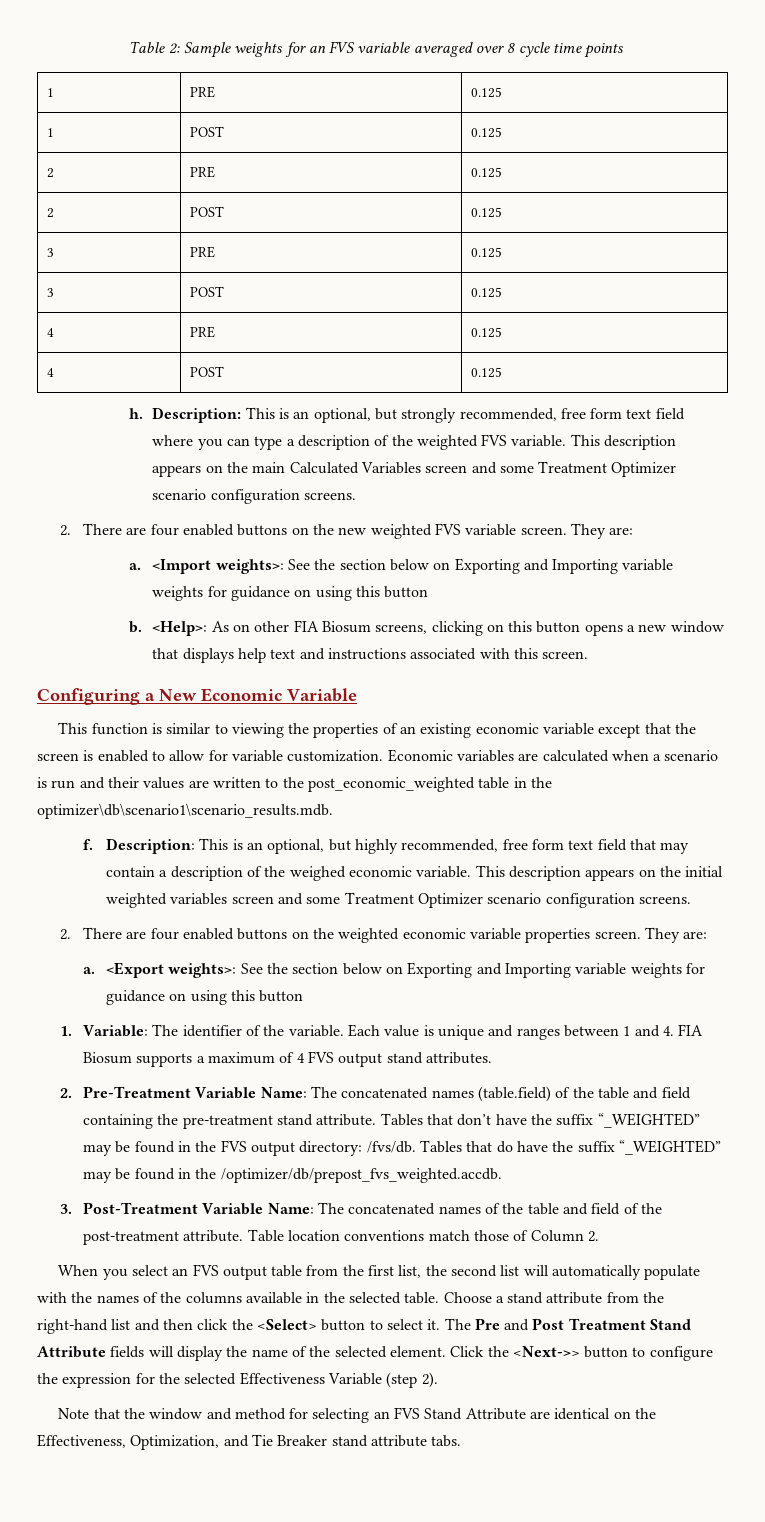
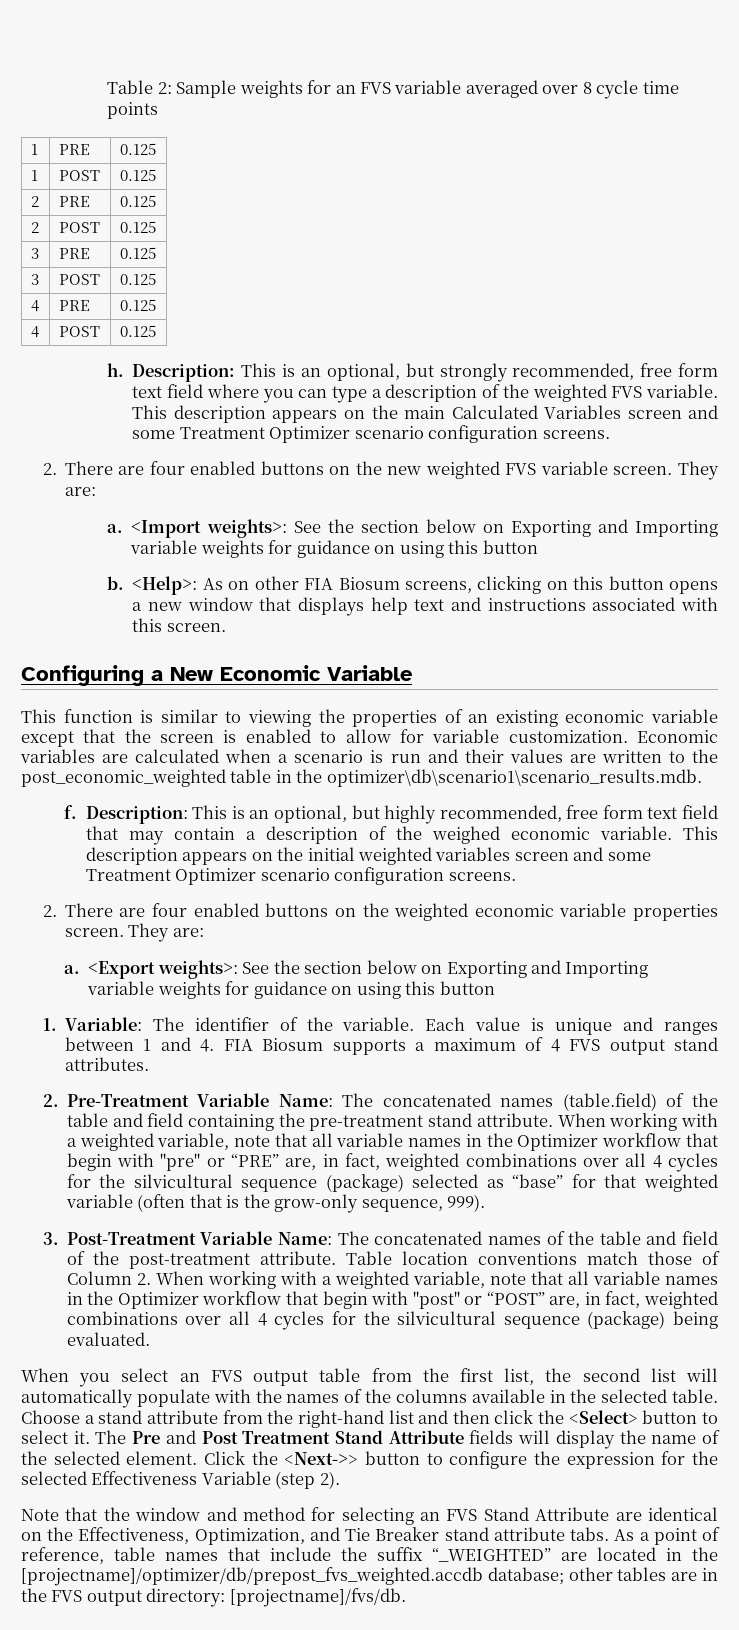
- Tables that don’t have the suffix “_WEIGHTED” may be found in the FVS output directory: /fvs/db. Tables that do have the suffix “_WEIGHTED” may be found in the /optimizer/db/prepost_fvs_weighted.accdb.
+ When working with a weighted variable, note that all variable names in the Optimizer workflow that begin with "pre" or “PRE” are, in fact, weighted combinations over all 4 cycles for the silvicultural sequence (package) selected as “base” for that weighted variable (often that is the grow-only sequence, 999).
- Table location conventions match those of Column 2.
+ Table location conventions match those of Column 2. When working with a weighted variable, note that all variable names in the Optimizer workflow that begin with "post" or “POST” are, in fact, weighted combinations over all 4 cycles for the silvicultural sequence (package) being evaluated.
+ As a point of reference, table names that include the suffix “_WEIGHTED” are located in the [projectname]/optimizer/db/prepost_fvs_weighted.accdb database; other tables are in the FVS output directory: [projectname]/fvs/db.

